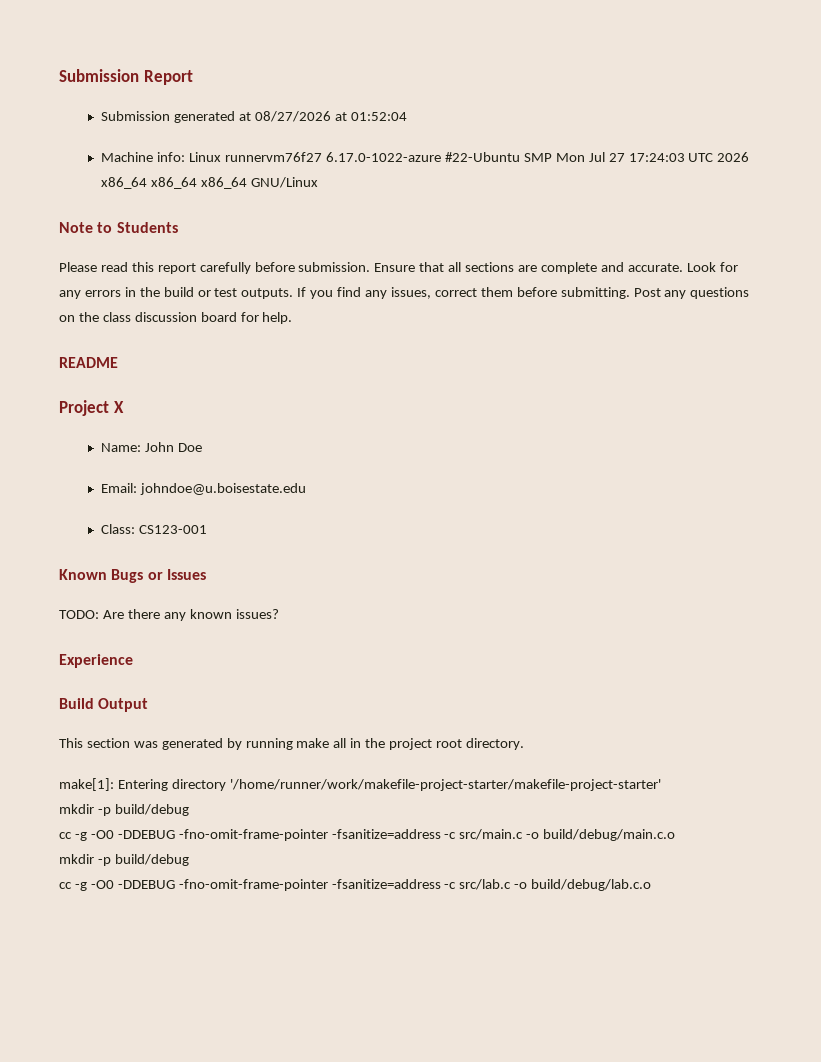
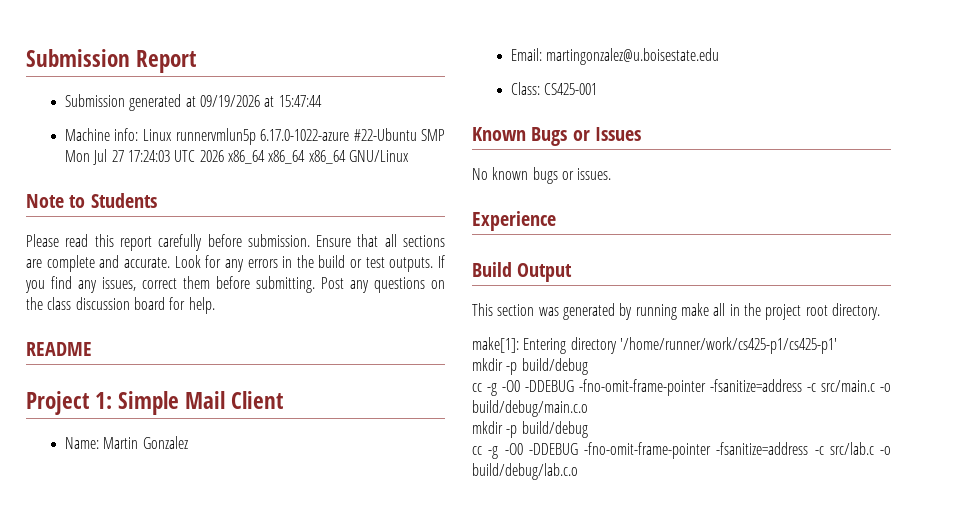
- Submission generated at 08/27/2026 at 01:52:04
+ Submission generated at 09/19/2026 at 15:47:44
- Machine info: Linux runnervm76f27 6.17.0-1022-azure #22-Ubuntu SMP Mon Jul 27 17:24:03 UTC 2026 x86_64 x86_64 x86_64 GNU/Linux
+ Machine info: Linux runnervmlun5p 6.17.0-1022-azure #22-Ubuntu SMP Mon Jul 27 17:24:03 UTC 2026 x86_64 x86_64 x86_64 GNU/Linux
- Project X
+ Project 1: Simple Mail Client
- Name: John Doe
+ Name: Martin Gonzalez
- Email: johndoe@u.boisestate.edu
+ Email: martingonzalez@u.boisestate.edu
- Class: CS123-001
+ Class: CS425-001
- TODO: Are there any known issues?
+ No known bugs or issues.
- make[1]: Entering directory '/home/runner/work/makefile-project-starter/makefile-project-starter'
+ make[1]: Entering directory '/home/runner/work/cs425-p1/cs425-p1'

